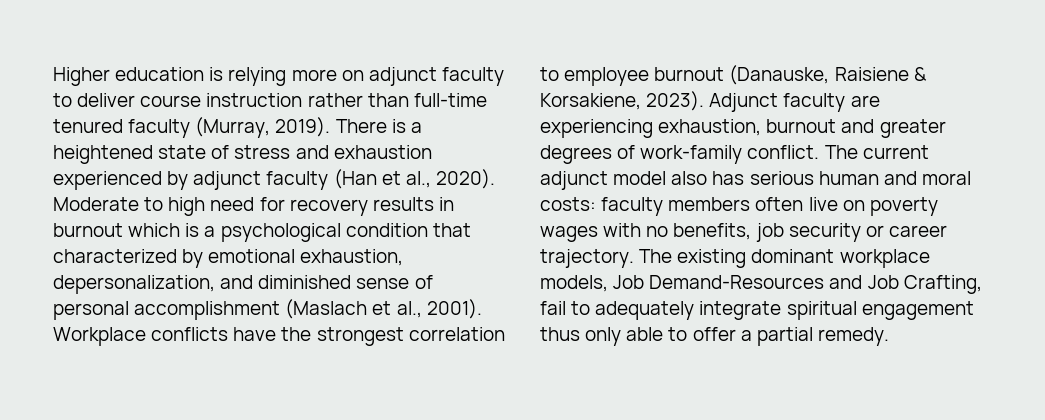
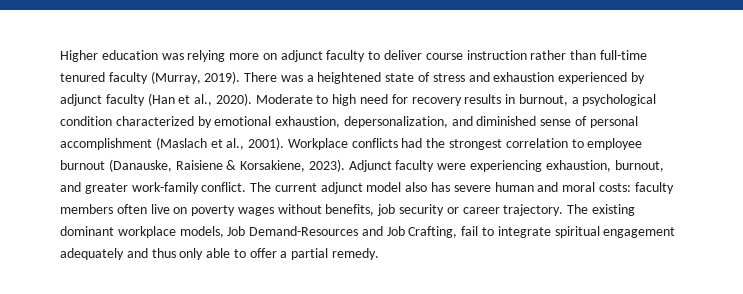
- Higher education is relying more on adjunct faculty to deliver course instruction rather than full-time tenured faculty (Murray, 2019).
+ Higher education was relying more on adjunct faculty to deliver course instruction rather than full-time tenured faculty (Murray, 2019).
- There is a heightened state of stress and exhaustion experienced by adjunct faculty (Han et al., 2020).
+ There was a heightened state of stress and exhaustion experienced by adjunct faculty (Han et al., 2020).
- Moderate to high need for recovery results in burnout which is a psychological condition that characterized by emotional exhaustion, depersonalization, and diminished sense of personal accomplishment (Maslach et al., 2001).
+ Moderate to high need for recovery results in burnout, a psychological condition characterized by emotional exhaustion, depersonalization, and diminished sense of personal accomplishment (Maslach et al., 2001).
- Workplace conflicts have the strongest correlation to employee burnout (Danauske, Raisiene & Korsakiene, 2023).
+ Workplace conflicts had the strongest correlation to employee burnout (Danauske, Raisiene & Korsakiene, 2023).
- Adjunct faculty are experiencing exhaustion, burnout and greater degrees of work-family conflict.
+ Adjunct faculty were experiencing exhaustion, burnout, and greater work-family conflict.
- The current adjunct model also has serious human and moral costs: faculty members often live on poverty wages with no benefits, job security or career trajectory.
+ The current adjunct model also has severe human and moral costs: faculty members often live on poverty wages without benefits, job security or career trajectory.
- The existing dominant workplace models, Job Demand-Resources and Job Crafting, fail to adequately integrate spiritual engagement thus only able to offer a partial remedy.
+ The existing dominant workplace models, Job Demand-Resources and Job Crafting, fail to integrate spiritual engagement adequately and thus only able to offer a partial remedy.

